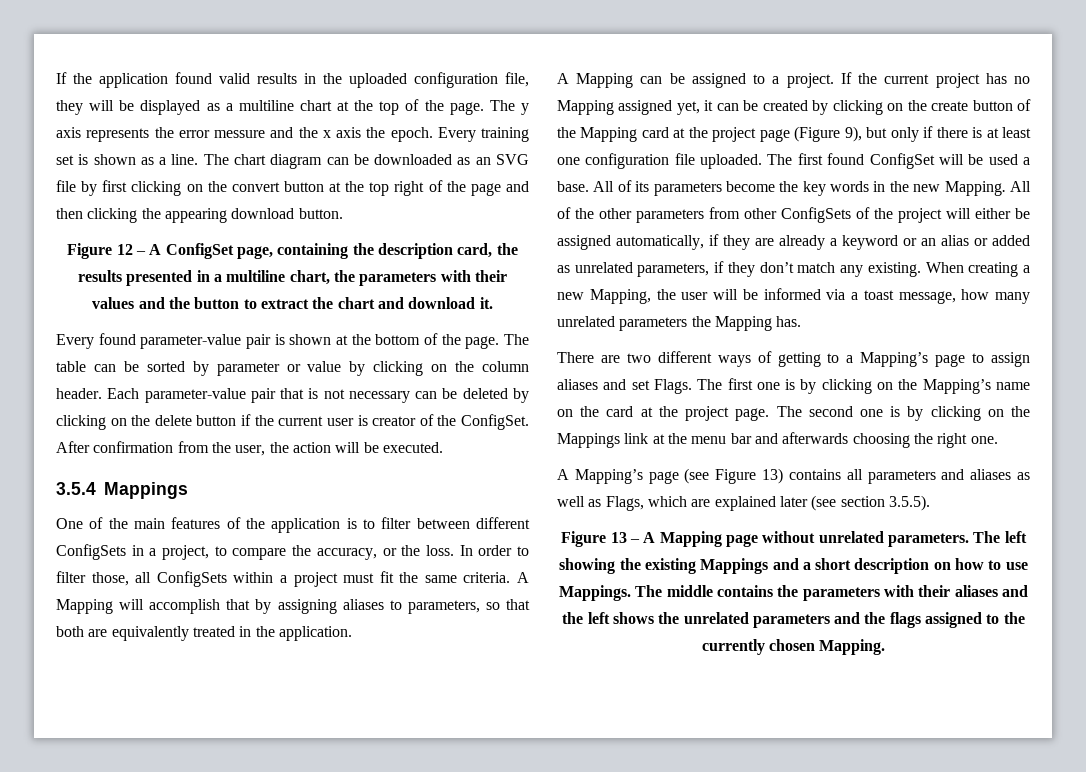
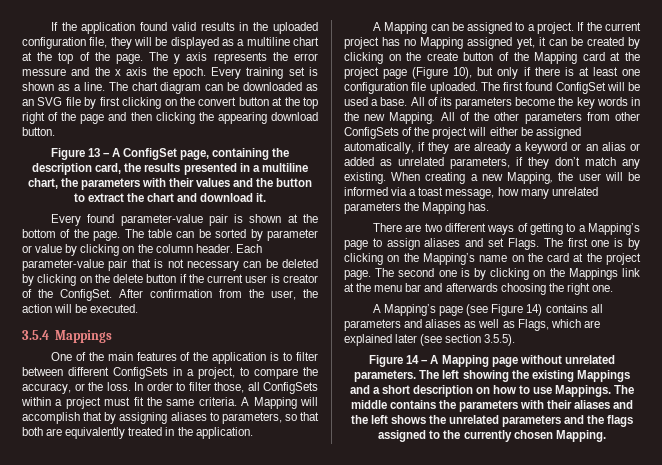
- Figure 12 – A ConfigSet page, containing the description card, the results presented in a multiline chart, the parameters with their values and the button to extract the chart and download it.
+ Figure 13 – A ConfigSet page, containing the description card, the results presented in a multiline chart, the parameters with their values and the button to extract the chart and download it.
- If the current project has no Mapping assigned yet, it can be created by clicking on the create button of the Mapping card at the project page (Figure 9), but only if there is at least one configuration file uploaded.
+ If the current project has no Mapping assigned yet, it can be created by clicking on the create button of the Mapping card at the project page (Figure 10), but only if there is at least one configuration file uploaded.
- A Mapping’s page (see Figure 13) contains all parameters and aliases as well as Flags, which are explained later (see section 3.5.5).
+ A Mapping’s page (see Figure 14) contains all parameters and aliases as well as Flags, which are explained later (see section 3.5.5).
- Figure 13 – A Mapping page without unrelated parameters.
+ Figure 14 – A Mapping page without unrelated parameters.

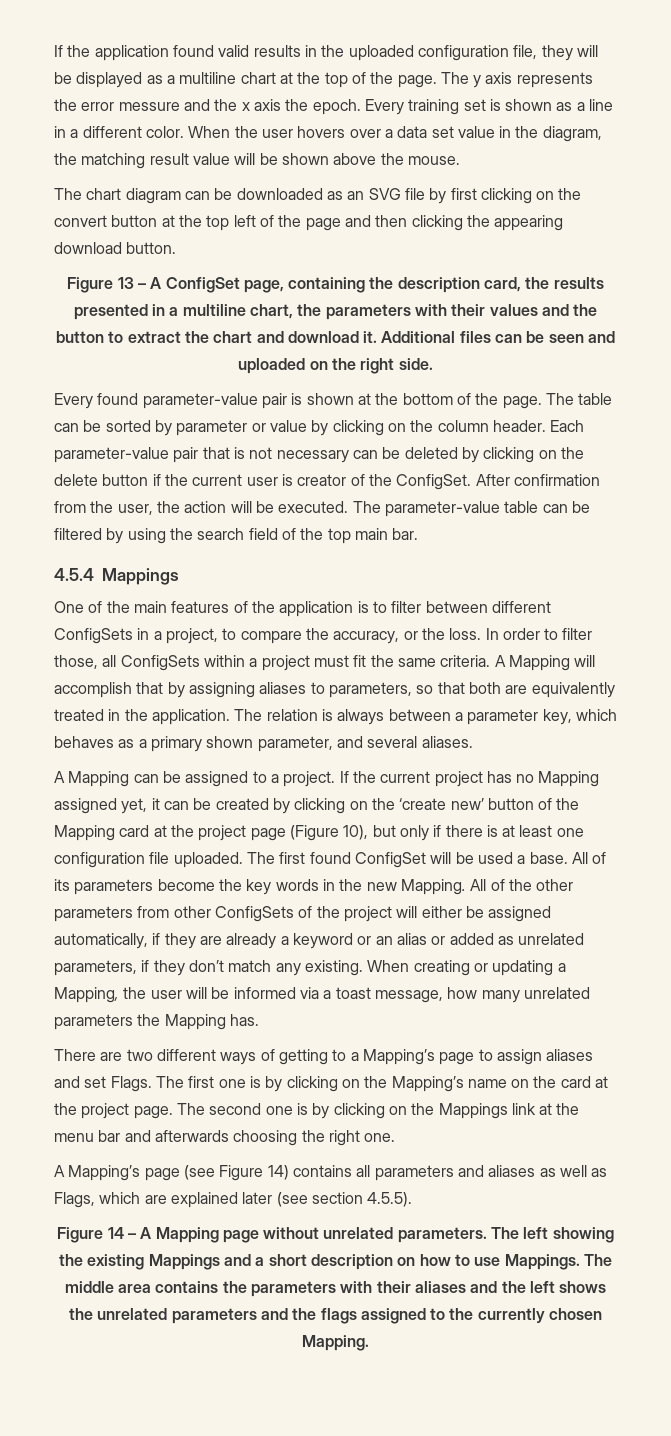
- Every training set is shown as a line. The chart diagram can be downloaded as an SVG file by first clicking on the convert button at the top right of the page and then clicking the appearing download button.
+ Every training set is shown as a line in a different color. When the user hovers over a data set value in the diagram, the matching result value will be shown above the mouse.
+ The chart diagram can be downloaded as an SVG file by first clicking on the convert button at the top left of the page and then clicking the appearing download button.
+ Additional files can be seen and uploaded on the right side.
- After confirmation from the user, the action will be executed.
- 3.5.4 Mappings
+ After confirmation from the user, the action will be executed. The parameter-value table can be filtered by using the search field of the top main bar.
+ 4.5.4 Mappings
+ The relation is always between a parameter key, which behaves as a primary shown parameter, and several aliases.
- If the current project has no Mapping assigned yet, it can be created by clicking on the create button of the Mapping card at the project page (Figure 10), but only if there is at least one configuration file uploaded.
+ If the current project has no Mapping assigned yet, it can be created by clicking on the ‘create new’ button of the Mapping card at the project page (Figure 10), but only if there is at least one configuration file uploaded.
- When creating a new Mapping, the user will be informed via a toast message, how many unrelated parameters the Mapping has.
+ When creating or updating a Mapping, the user will be informed via a toast message, how many unrelated parameters the Mapping has.
- A Mapping’s page (see Figure 14) contains all parameters and aliases as well as Flags, which are explained later (see section 3.5.5).
+ A Mapping’s page (see Figure 14) contains all parameters and aliases as well as Flags, which are explained later (see section 4.5.5).
- The middle contains the parameters with their aliases and the left shows the unrelated parameters and the flags assigned to the currently chosen Mapping.
+ The middle area contains the parameters with their aliases and the left shows the unrelated parameters and the flags assigned to the currently chosen Mapping.

